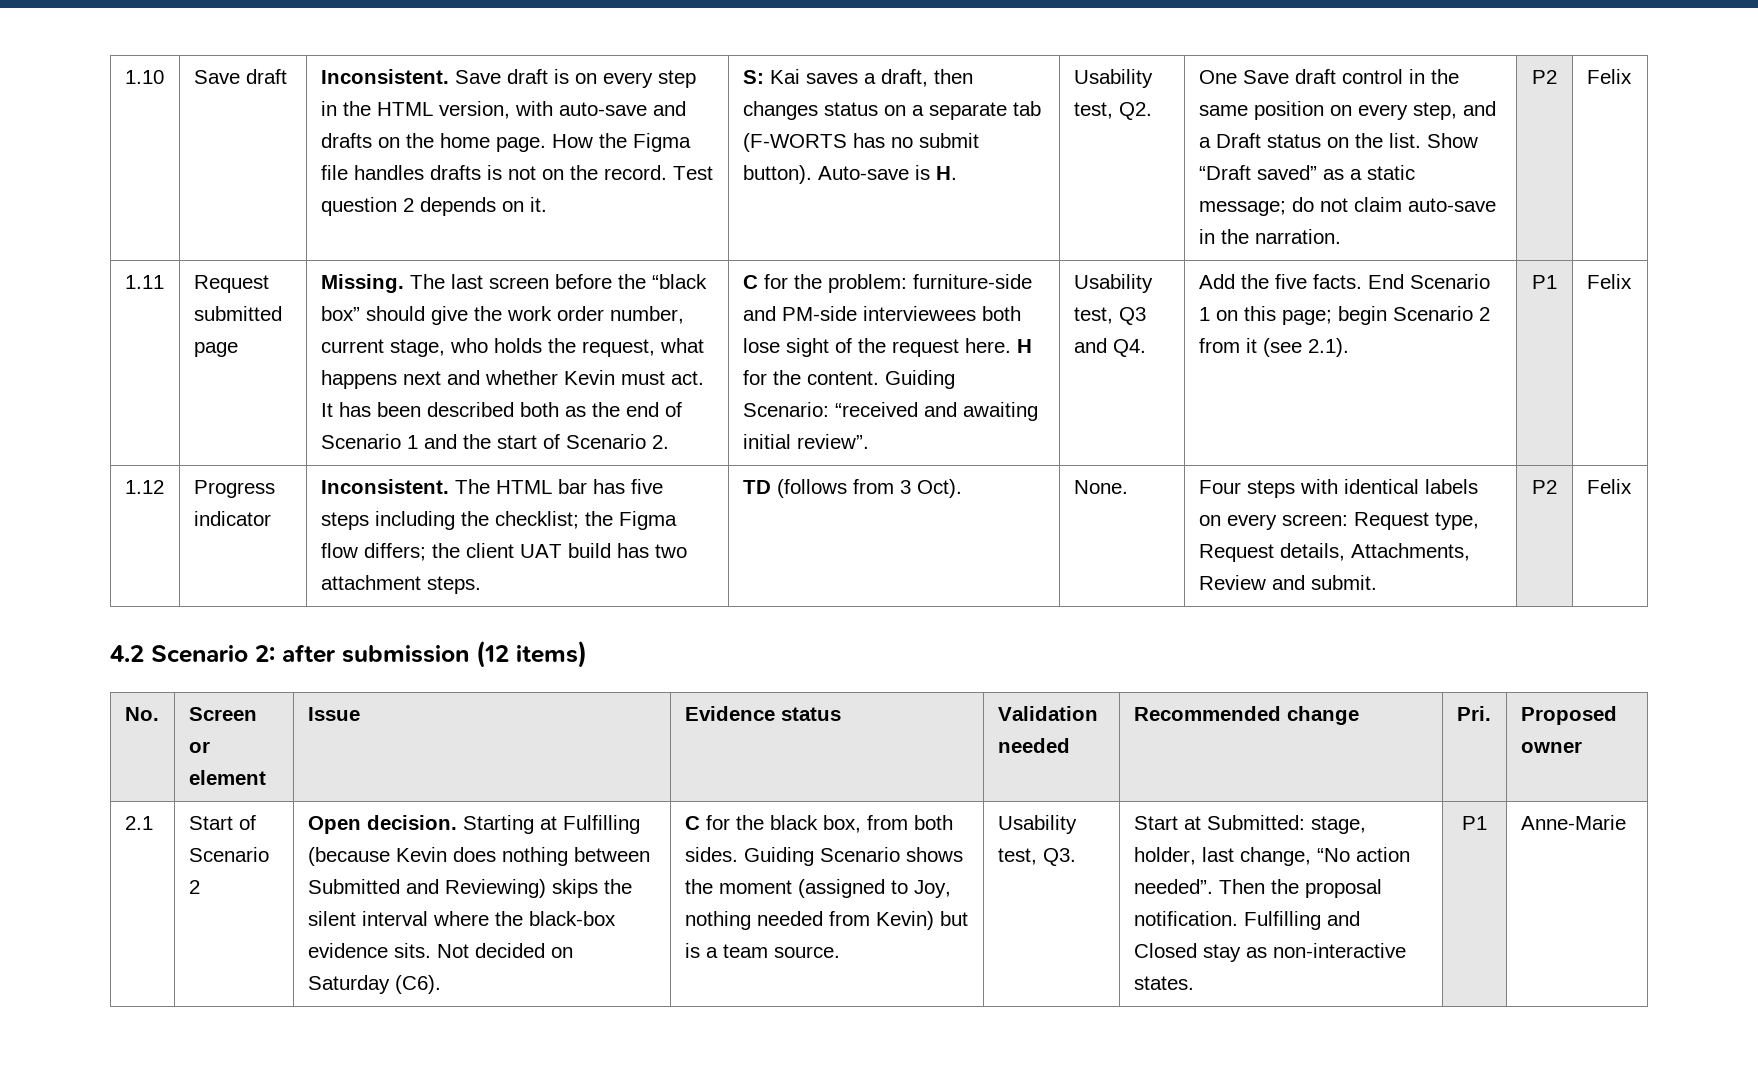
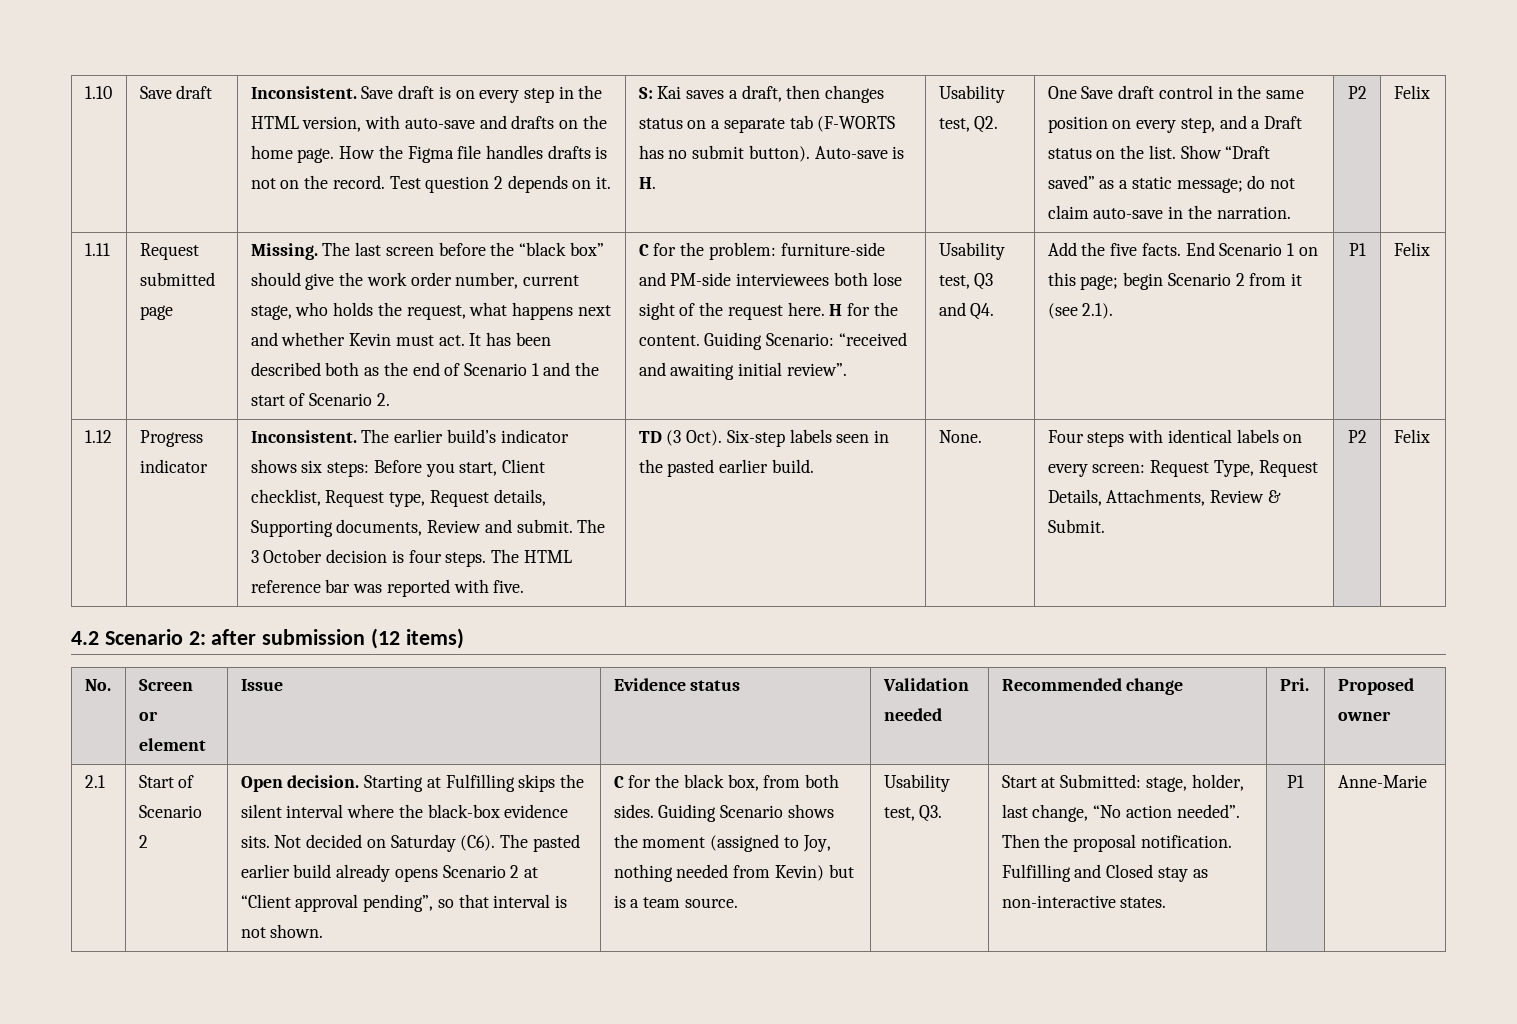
- The HTML bar has five steps including the checklist; the Figma flow differs; the client UAT build has two attachment steps. | TD (follows from 3 Oct).
+ The earlier build’s indicator shows six steps: Before you start, Client checklist, Request type, Request details, Supporting documents, Review and submit. The 3 October decision is four steps. The HTML reference bar was reported with five. | TD (3 Oct). Six-step labels seen in the pasted earlier build.
- Four steps with identical labels on every screen: Request type, Request details, Attachments, Review and submit.
+ Four steps with identical labels on every screen: Request Type, Request Details, Attachments, Review & Submit.
- Starting at Fulfilling (because Kevin does nothing between Submitted and Reviewing) skips the silent interval where the black-box evidence sits.
+ Starting at Fulfilling skips the silent interval where the black-box evidence sits.
- Not decided on Saturday (C6).
+ Not decided on Saturday (C6). The pasted earlier build already opens Scenario 2 at “Client approval pending”, so that interval is not shown.

